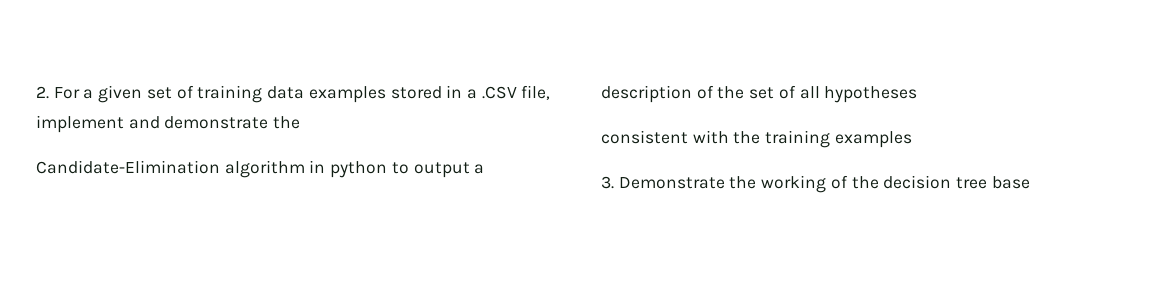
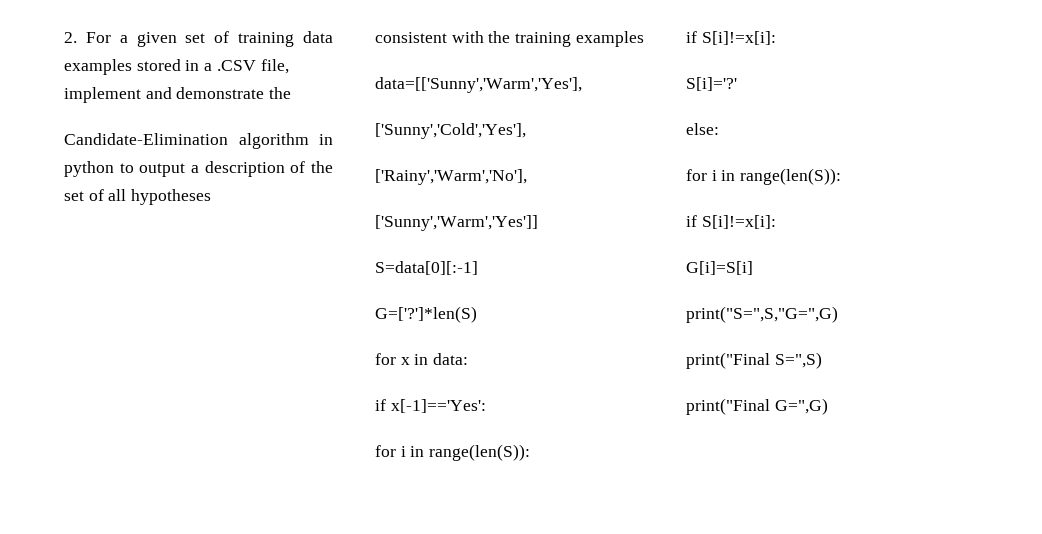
- 3. Demonstrate the working of the decision tree base
+ data=[['Sunny','Warm','Yes'],
+ ['Sunny','Cold','Yes'],
+ ['Rainy','Warm','No'],
+ ['Sunny','Warm','Yes']]
+ S=data[0][:-1]
+ G=['?']*len(S)
+ for x in data:
+ if x[-1]=='Yes':
+ for i in range(len(S)):
+ if S[i]!=x[i]:
+ S[i]='?'
+ else:
+ for i in range(len(S)):
+ if S[i]!=x[i]:
+ G[i]=S[i]
+ print("S=",S,"G=",G)
+ print("Final S=",S)
+ print("Final G=",G)

